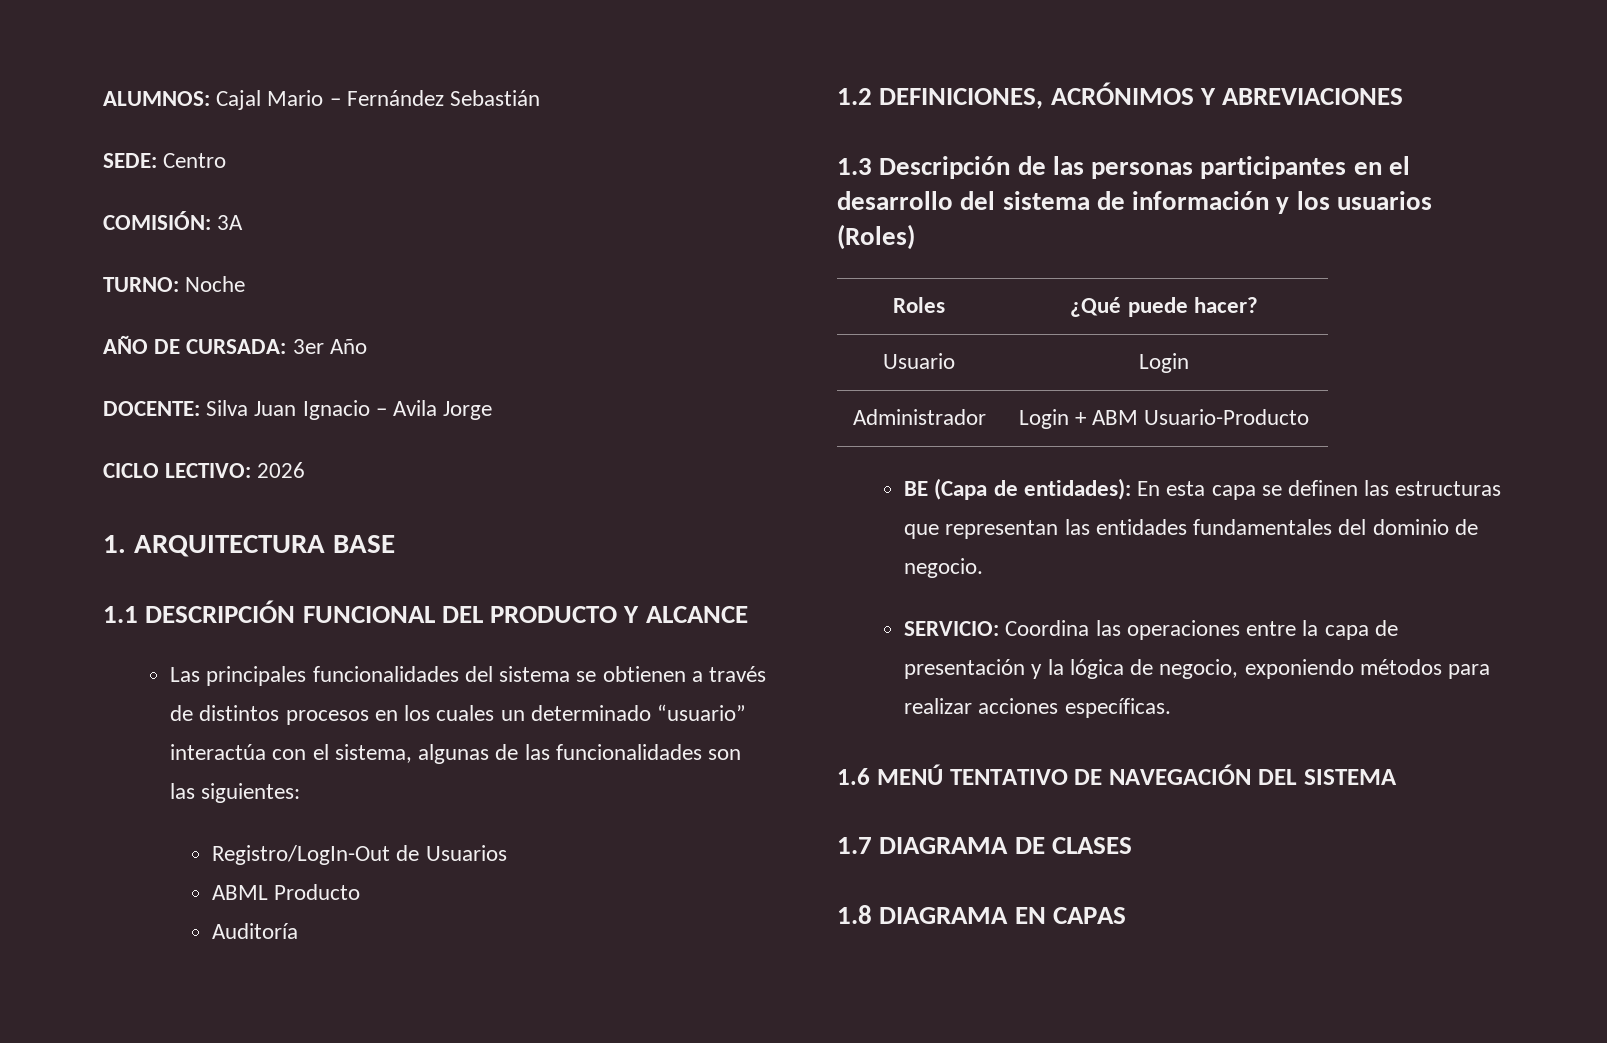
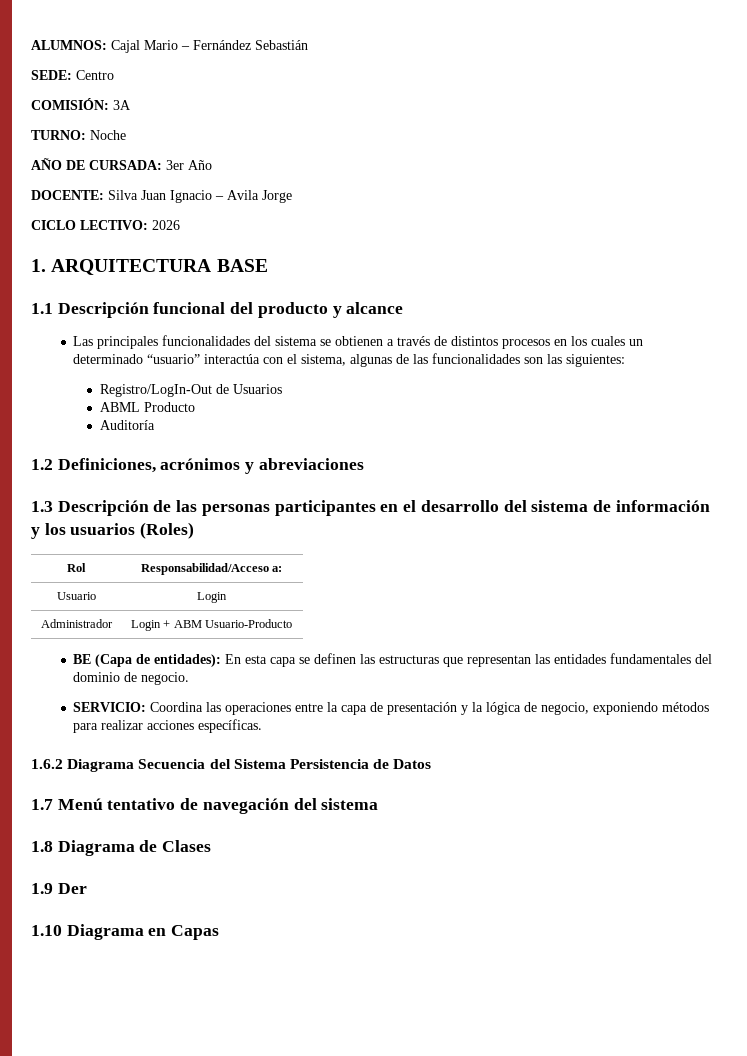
- 1.1 DESCRIPCIÓN FUNCIONAL DEL PRODUCTO Y ALCANCE
+ 1.1 Descripción funcional del producto y alcance
- 1.2 DEFINICIONES, ACRÓNIMOS Y ABREVIACIONES
+ 1.2 Definiciones, acrónimos y abreviaciones
- Roles | ¿Qué puede hacer?
+ Rol | Responsabilidad/Acceso a:
- 1.6 MENÚ TENTATIVO DE NAVEGACIÓN DEL SISTEMA
- 1.7 DIAGRAMA DE CLASES
- 1.8 DIAGRAMA EN CAPAS
+ 1.6.2 Diagrama Secuencia del Sistema Persistencia de Datos
+ 1.7 Menú tentativo de navegación del sistema
+ 1.8 Diagrama de Clases
+ 1.9 Der
+ 1.10 Diagrama en Capas

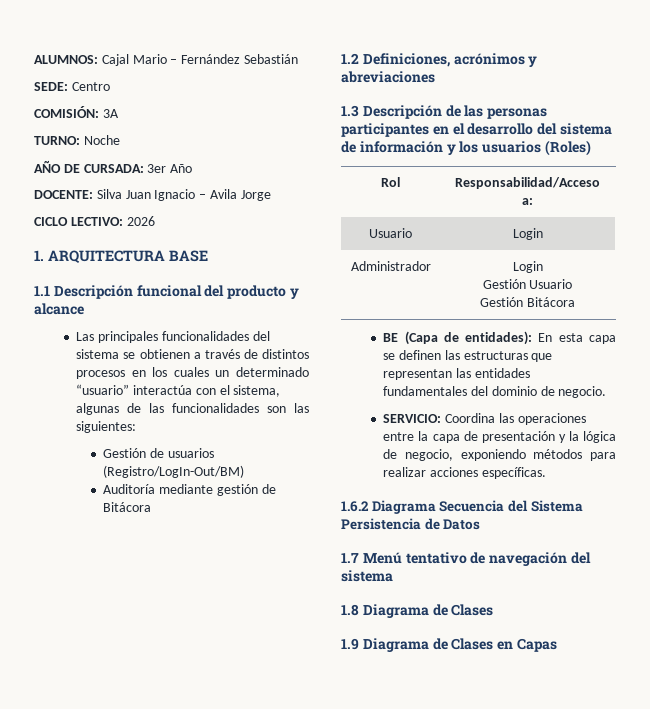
- Registro/LogIn-Out de Usuarios
- ABML Producto
- Auditoría
+ Gestión de usuarios (Registro/LogIn-Out/BM)
+ Auditoría mediante gestión de Bitácora
- Administrador | Login + ABM Usuario-Producto
+ Administrador | Login
+ Gestión Usuario
+ Gestión Bitácora
- 1.9 Der
- 1.10 Diagrama en Capas
+ 1.9 Diagrama de Clases en Capas

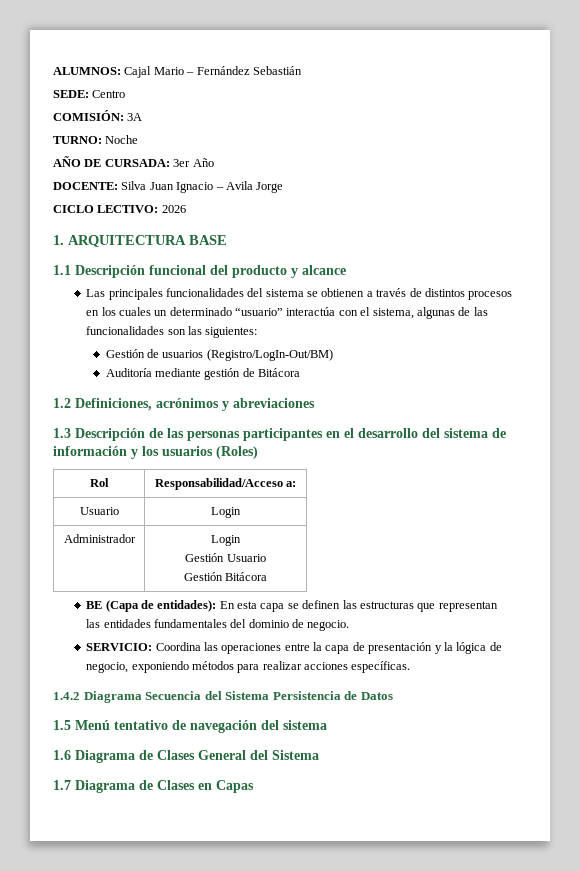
- 1.6.2 Diagrama Secuencia del Sistema Persistencia de Datos
+ 1.4.2 Diagrama Secuencia del Sistema Persistencia de Datos
- 1.7 Menú tentativo de navegación del sistema
+ 1.5 Menú tentativo de navegación del sistema
- 1.8 Diagrama de Clases
- 1.9 Diagrama de Clases en Capas
+ 1.6 Diagrama de Clases General del Sistema
+ 1.7 Diagrama de Clases en Capas

